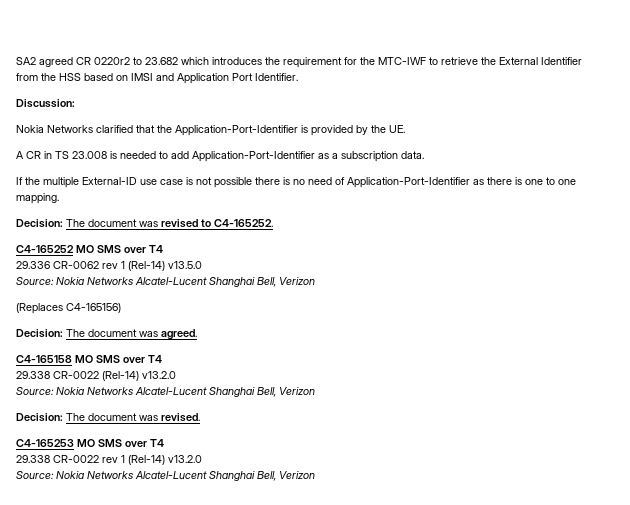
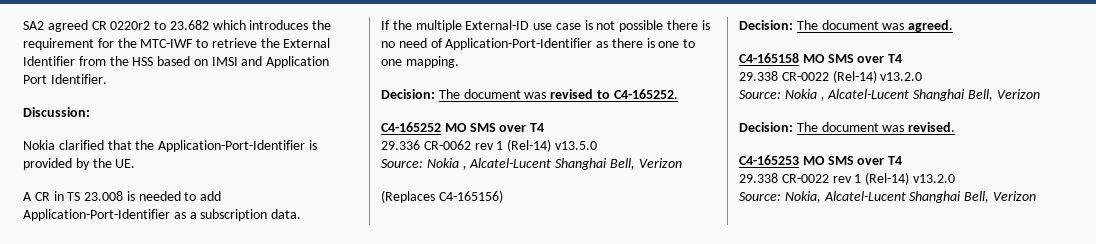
- Nokia Networks clarified that the Application-Port-Identifier is provided by the UE.
+ Nokia clarified that the Application-Port-Identifier is provided by the UE.
  29.336 CR-0062 rev 1 (Rel-14) v13.5.0
- Source: Nokia Networks Alcatel-Lucent Shanghai Bell, Verizon
+ Source: Nokia , Alcatel-Lucent Shanghai Bell, Verizon
  29.338 CR-0022 (Rel-14) v13.2.0
- Source: Nokia Networks Alcatel-Lucent Shanghai Bell, Verizon
+ Source: Nokia , Alcatel-Lucent Shanghai Bell, Verizon
  29.338 CR-0022 rev 1 (Rel-14) v13.2.0
- Source: Nokia Networks Alcatel-Lucent Shanghai Bell, Verizon
+ Source: Nokia, Alcatel-Lucent Shanghai Bell, Verizon

